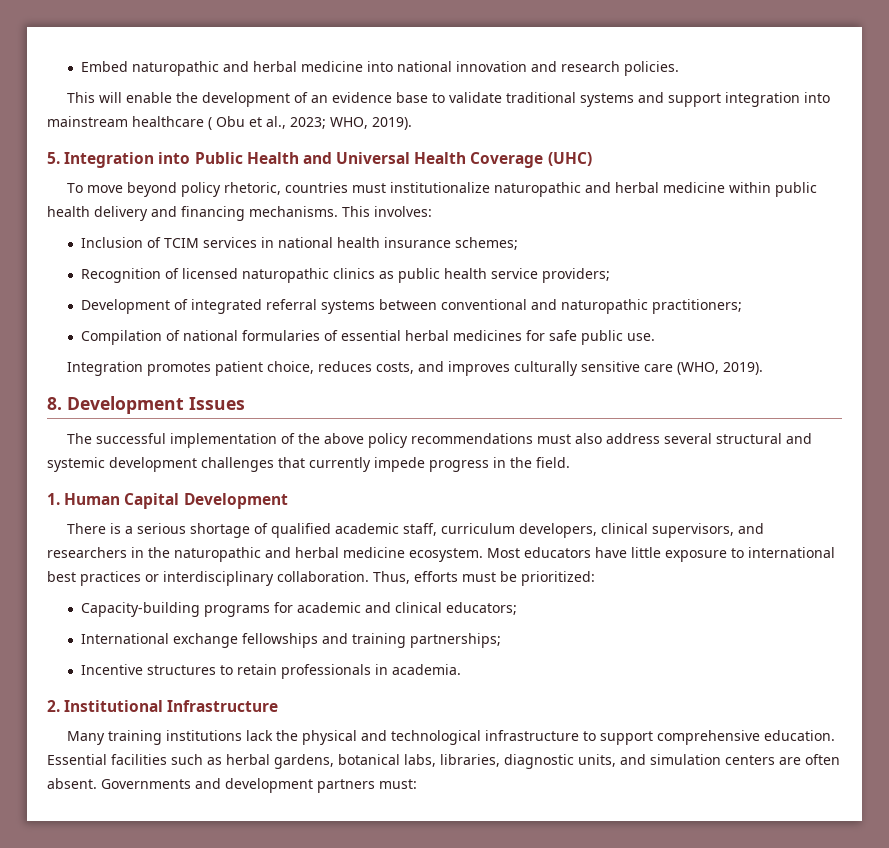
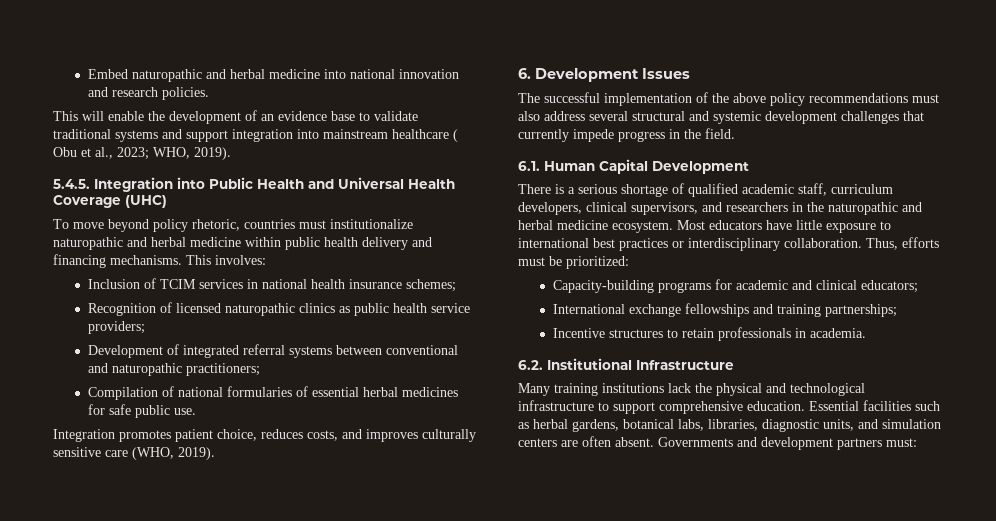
- 5. Integration into Public Health and Universal Health Coverage (UHC)
+ 5.4.5. Integration into Public Health and Universal Health Coverage (UHC)
- 8. Development Issues
+ 6. Development Issues
- 1. Human Capital Development
+ 6.1. Human Capital Development
- 2. Institutional Infrastructure
+ 6.2. Institutional Infrastructure

